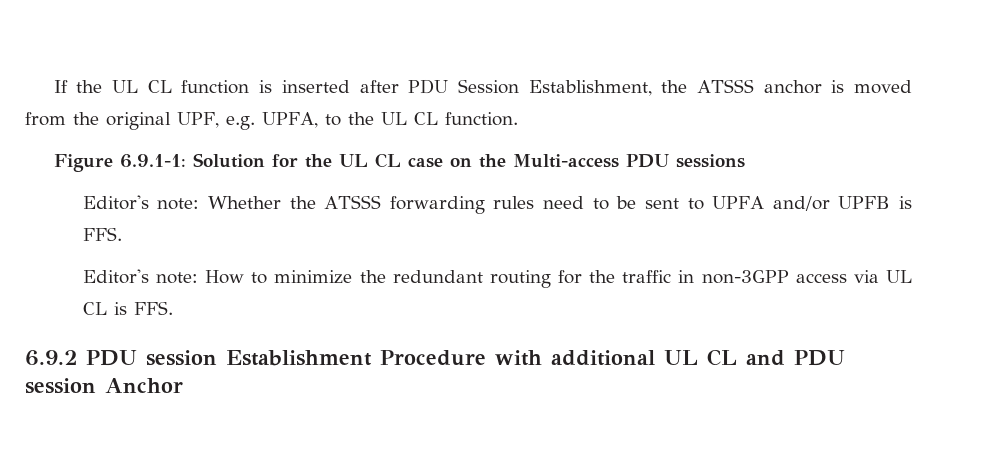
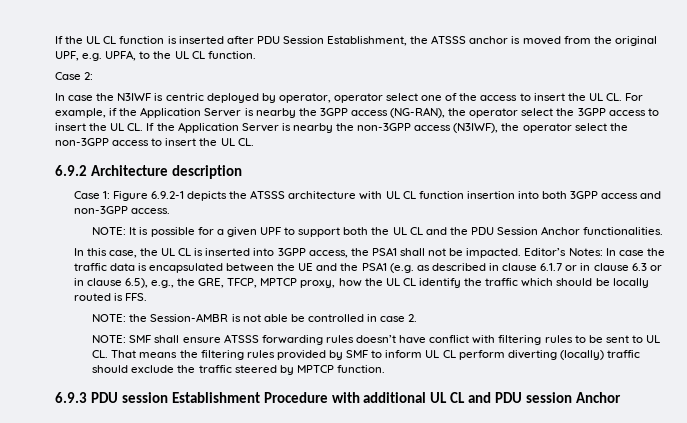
- Figure 6.9.1-1: Solution for the UL CL case on the Multi-access PDU sessions
- Editor's note: Whether the ATSSS forwarding rules need to be sent to UPFA and/or UPFB is FFS.
- Editor's note: How to minimize the redundant routing for the traffic in non-3GPP access via UL CL is FFS.
- 6.9.2 PDU session Establishment Procedure with additional UL CL and PDU session Anchor
+ Case 2:
+ In case the N3IWF is centric deployed by operator, operator select one of the access to insert the UL CL. For example, if the Application Server is nearby the 3GPP access (NG-RAN), the operator select the 3GPP access to insert the UL CL. If the Application Server is nearby the non-3GPP access (N3IWF), the operator select the non-3GPP access to insert the UL CL.
+ 6.9.2 Architecture description
+ Case 1: Figure 6.9.2-1 depicts the ATSSS architecture with UL CL function insertion into both 3GPP access and non-3GPP access.
+ NOTE: It is possible for a given UPF to support both the UL CL and the PDU Session Anchor functionalities.
+ In this case, the UL CL is inserted into 3GPP access, the PSA1 shall not be impacted. Editor’s Notes: In case the traffic data is encapsulated between the UE and the PSA1 (e.g. as described in clause 6.1.7 or in clause 6.3 or in clause 6.5), e.g., the GRE, TFCP, MPTCP proxy, how the UL CL identify the traffic which should be locally routed is FFS.
+ NOTE: the Session-AMBR is not able be controlled in case 2.
+ NOTE: SMF shall ensure ATSSS forwarding rules doesn’t have conflict with filtering rules to be sent to UL CL. That means the filtering rules provided by SMF to inform UL CL perform diverting (locally) traffic should exclude the traffic steered by MPTCP function.
+ 6.9.3 PDU session Establishment Procedure with additional UL CL and PDU session Anchor

